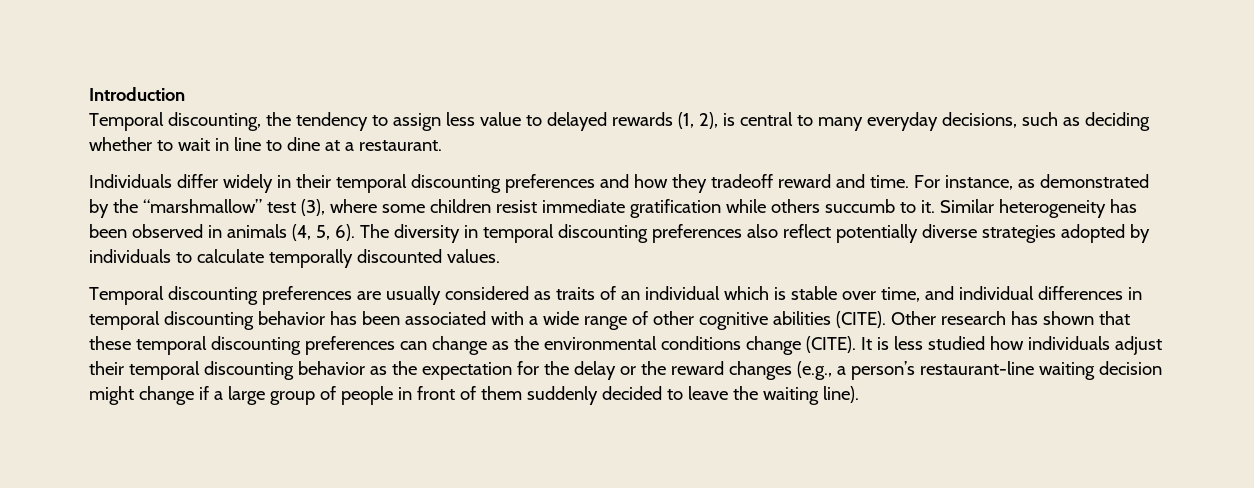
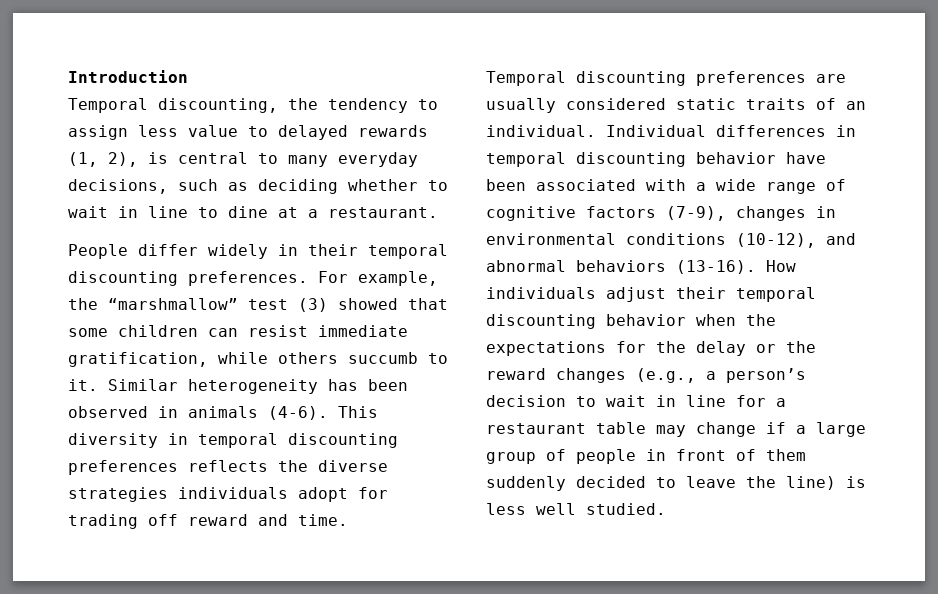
- Individuals differ widely in their temporal discounting preferences and how they tradeoff reward and time. For instance, as demonstrated by the “marshmallow” test (3), where some children resist immediate gratification while others succumb to it.
+ People differ widely in their temporal discounting preferences. For example, the “marshmallow” test (3) showed that some children can resist immediate gratification, while others succumb to it.
- Similar heterogeneity has been observed in animals (4, 5, 6). The diversity in temporal discounting preferences also reflect potentially diverse strategies adopted by individuals to calculate temporally discounted values.
+ Similar heterogeneity has been observed in animals (4-6). This diversity in temporal discounting preferences reflects the diverse strategies individuals adopt for trading off reward and time.
- Temporal discounting preferences are usually considered as traits of an individual which is stable over time, and individual differences in temporal discounting behavior has been associated with a wide range of other cognitive abilities (CITE). Other research has shown that these temporal discounting preferences can change as the environmental conditions change (CITE). It is less studied how individuals adjust their temporal discounting behavior as the expectation for the delay or the reward changes (e.g., a person’s restaurant-line waiting decision might change if a large group of people in front of them suddenly decided to leave the waiting line).
+ Temporal discounting preferences are usually considered static traits of an individual. Individual differences in temporal discounting behavior have been associated with a wide range of cognitive factors (7-9), changes in environmental conditions (10-12), and abnormal behaviors (13-16). How individuals adjust their temporal discounting behavior when the expectations for the delay or the reward changes (e.g., a person’s decision to wait in line for a restaurant table may change if a large group of people in front of them suddenly decided to leave the line) is less well studied.

